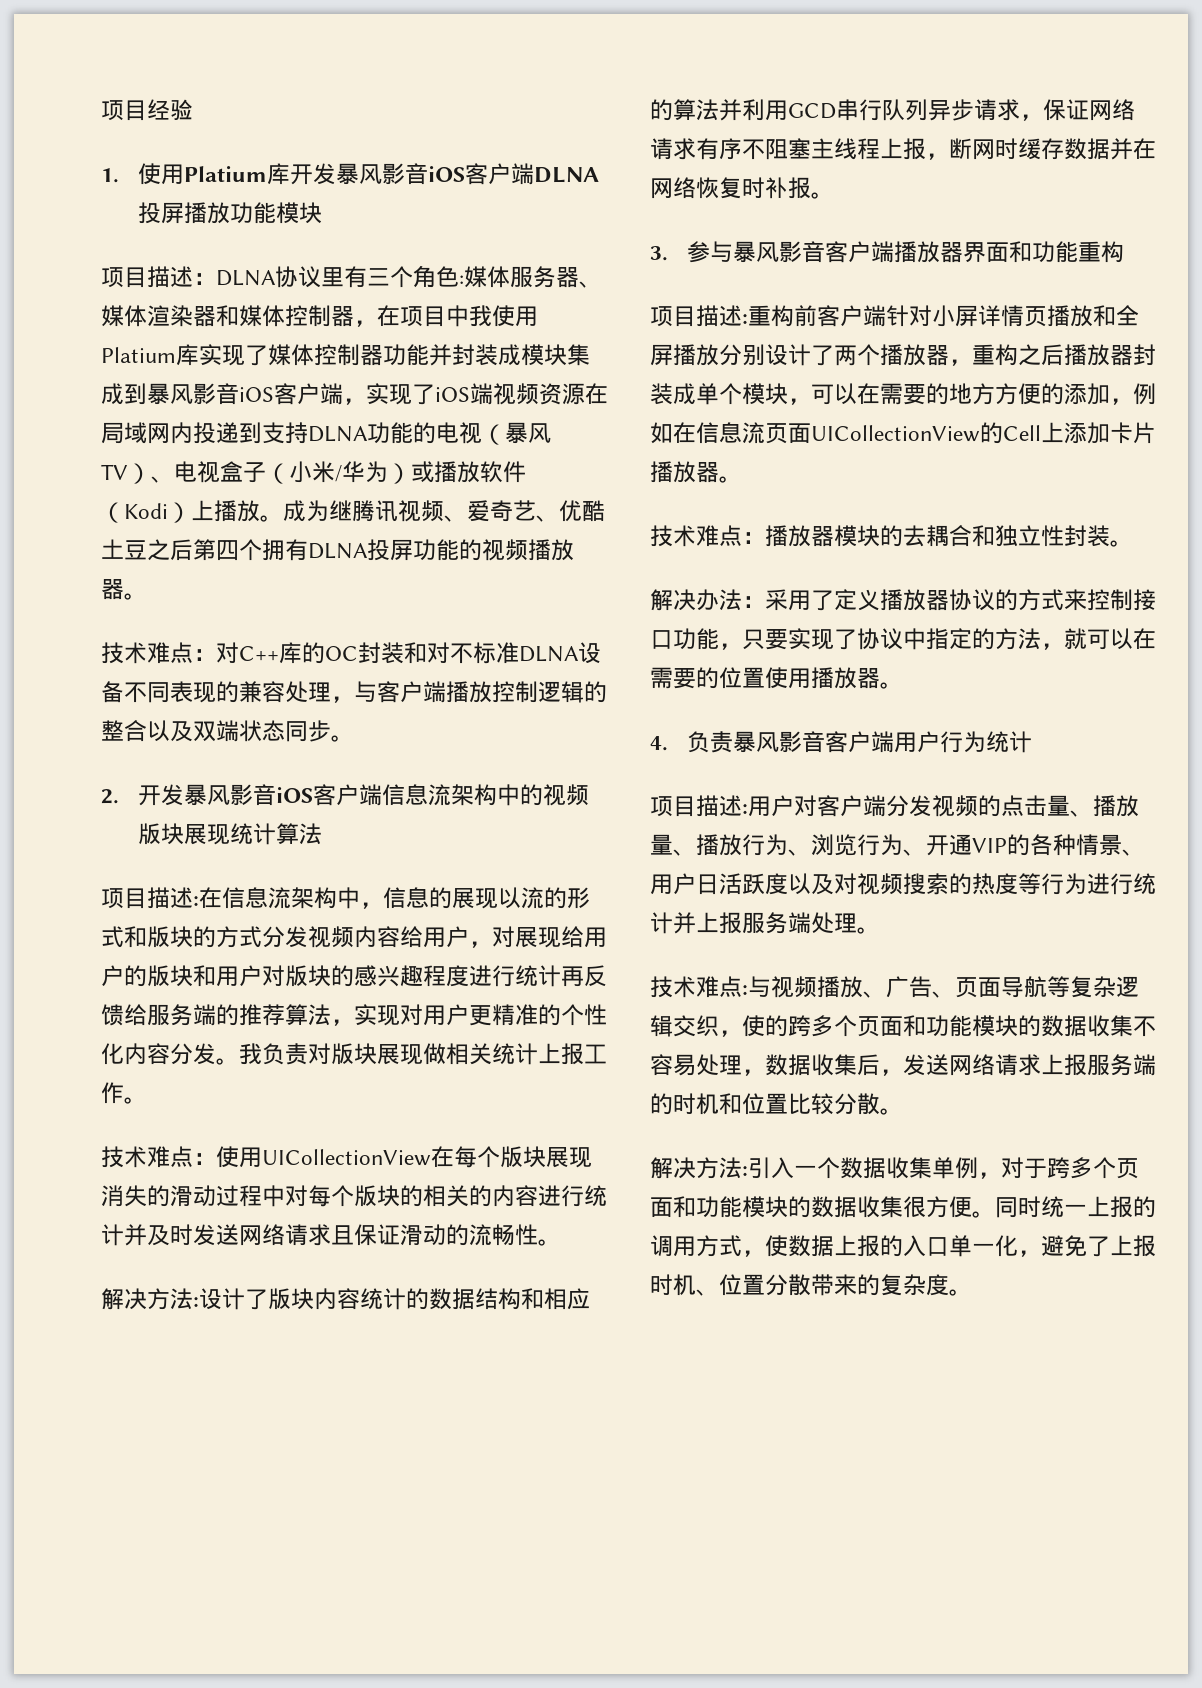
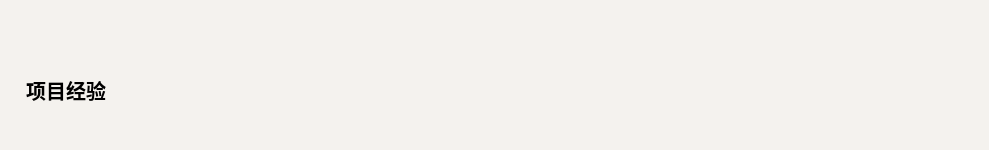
- 1.使用Platium库开发暴风影音iOS客户端DLNA投屏播放功能模块
- 项目描述：DLNA协议里有三个角色:媒体服务器、媒体渲染器和媒体控制器，在项目中我使用Platium库实现了媒体控制器功能并封装成模块集成到暴风影音iOS客户端，实现了iOS端视频资源在局域网内投递到支持DLNA功能的电视（暴风TV）、电视盒子（小米/华为）或播放软件（Kodi）上播放。成为继腾讯视频、爱奇艺、优酷土豆之后第四个拥有DLNA投屏功能的视频播放器。
- 技术难点：对C++库的OC封装和对不标准DLNA设备不同表现的兼容处理，与客户端播放控制逻辑的整合以及双端状态同步。
- 2.开发暴风影音iOS客户端信息流架构中的视频版块展现统计算法
- 项目描述:在信息流架构中，信息的展现以流的形式和版块的方式分发视频内容给用户，对展现给用户的版块和用户对版块的感兴趣程度进行统计再反馈给服务端的推荐算法，实现对用户更精准的个性化内容分发。我负责对版块展现做相关统计上报工作。
- 技术难点：使用UICollectionView在每个版块展现消失的滑动过程中对每个版块的相关的内容进行统计并及时发送网络请求且保证滑动的流畅性。
- 解决方法:设计了版块内容统计的数据结构和相应的算法并利用GCD串行队列异步请求，保证网络请求有序不阻塞主线程上报，断网时缓存数据并在网络恢复时补报。
- 3.参与暴风影音客户端播放器界面和功能重构
- 项目描述:重构前客户端针对小屏详情页播放和全屏播放分别设计了两个播放器，重构之后播放器封装成单个模块，可以在需要的地方方便的添加，例如在信息流页面UICollectionView的Cell上添加卡片播放器。
- 技术难点：播放器模块的去耦合和独立性封装。
- 解决办法：采用了定义播放器协议的方式来控制接口功能，只要实现了协议中指定的方法，就可以在需要的位置使用播放器。
- 4.负责暴风影音客户端用户行为统计
- 项目描述:用户对客户端分发视频的点击量、播放量、播放行为、浏览行为、开通VIP的各种情景、用户日活跃度以及对视频搜索的热度等行为进行统计并上报服务端处理。
- 技术难点:与视频播放、广告、页面导航等复杂逻辑交织，使的跨多个页面和功能模块的数据收集不容易处理，数据收集后，发送网络请求上报服务端的时机和位置比较分散。
- 解决方法:引入一个数据收集单例，对于跨多个页面和功能模块的数据收集很方便。同时统一上报的调用方式，使数据上报的入口单一化，避免了上报时机、位置分散带来的复杂度。

